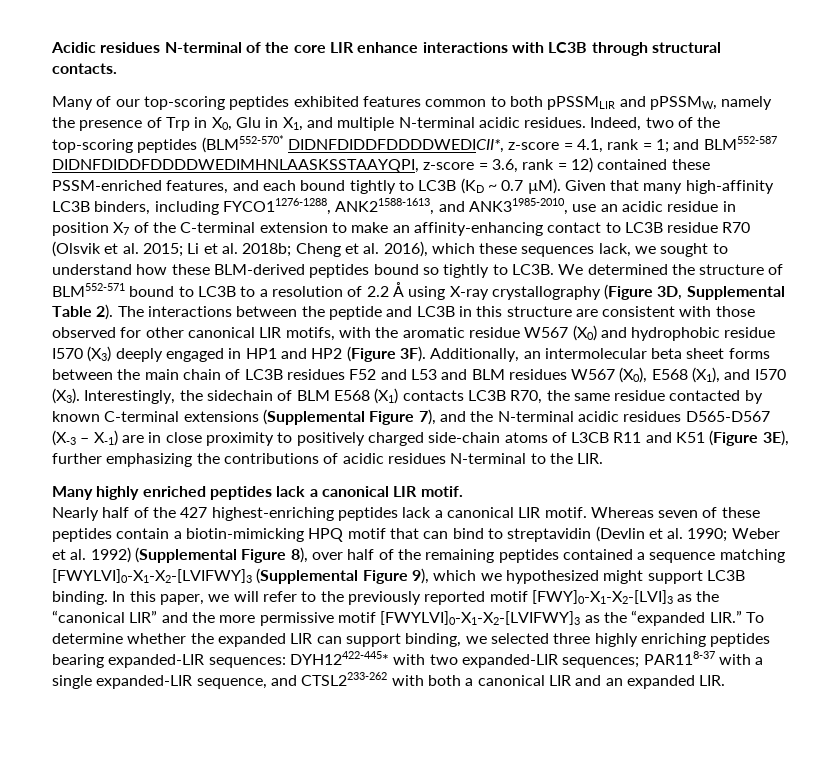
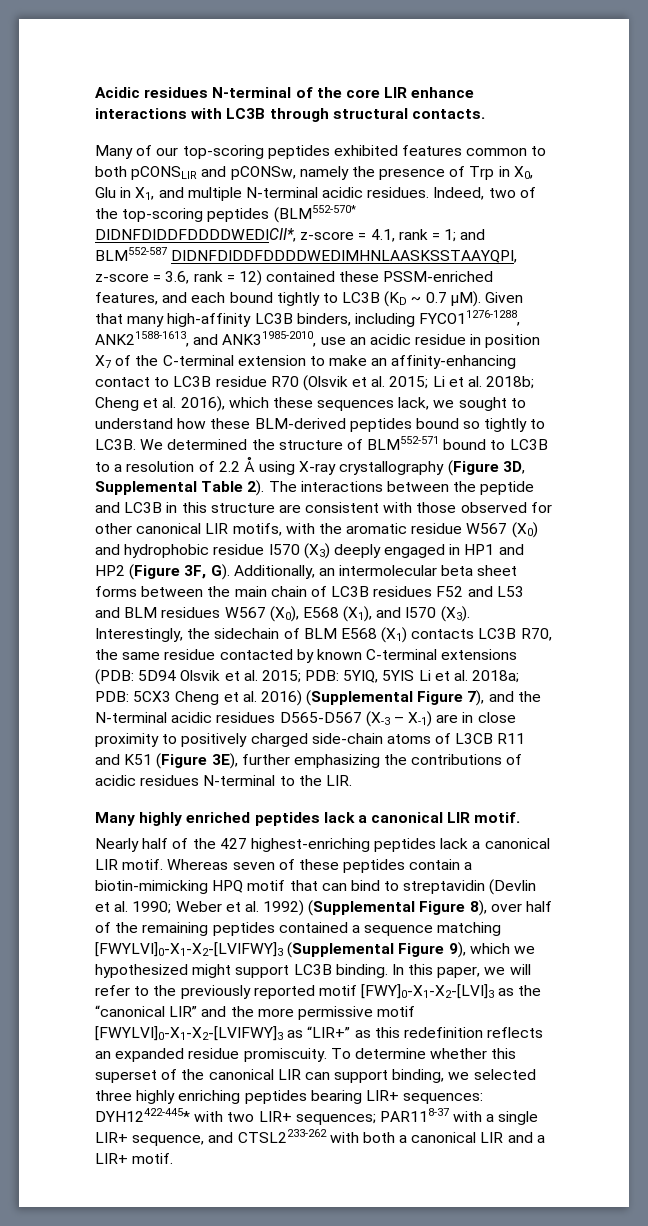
- Many of our top-scoring peptides exhibited features common to both pPSSMLIR and pPSSMW, namely the presence of Trp in X0, Glu in X1, and multiple N-terminal acidic residues.
+ Many of our top-scoring peptides exhibited features common to both pCONSLIR and pCONSw, namely the presence of Trp in X0, Glu in X1, and multiple N-terminal acidic residues.
- The interactions between the peptide and LC3B in this structure are consistent with those observed for other canonical LIR motifs, with the aromatic residue W567 (X0) and hydrophobic residue I570 (X3) deeply engaged in HP1 and HP2 (Figure 3F). Additionally, an intermolecular beta sheet forms between the main chain of LC3B residues F52 and L53 and BLM residues W567 (X0), E568 (X1), and I570 (X3). Interestingly, the sidechain of BLM E568 (X1) contacts LC3B R70, the same residue contacted by known C-terminal extensions (Supplemental Figure 7), and the N-terminal acidic residues D565-D567 (X-3 – X-1) are in close proximity to positively charged side-chain atoms of L3CB R11 and K51 (Figure 3E), further emphasizing the contributions of acidic residues N-terminal to the LIR.
+ The interactions between the peptide and LC3B in this structure are consistent with those observed for other canonical LIR motifs, with the aromatic residue W567 (X0) and hydrophobic residue I570 (X3) deeply engaged in HP1 and HP2 (Figure 3F, G). Additionally, an intermolecular beta sheet forms between the main chain of LC3B residues F52 and L53 and BLM residues W567 (X0), E568 (X1), and I570 (X3). Interestingly, the sidechain of BLM E568 (X1) contacts LC3B R70, the same residue contacted by known C-terminal extensions (PDB: 5D94 Olsvik et al. 2015; PDB: 5YIQ, 5YIS Li et al. 2018a; PDB: 5CX3 Cheng et al. 2016) (Supplemental Figure 7), and the N-terminal acidic residues D565-D567 (X-3 – X-1) are in close proximity to positively charged side-chain atoms of L3CB R11 and K51 (Figure 3E), further emphasizing the contributions of acidic residues N-terminal to the LIR.
- In this paper, we will refer to the previously reported motif [FWY]0-X1-X2-[LVI]3 as the “canonical LIR” and the more permissive motif [FWYLVI]0-X1-X2-[LVIFWY]3 as the “expanded LIR.” To determine whether the expanded LIR can support binding, we selected three highly enriching peptides bearing expanded-LIR sequences: DYH12422-445* with two expanded-LIR sequences; PAR118-37 with a single expanded-LIR sequence, and CTSL2233-262 with both a canonical LIR and an expanded LIR.
+ In this paper, we will refer to the previously reported motif [FWY]0-X1-X2-[LVI]3 as the “canonical LIR” and the more permissive motif [FWYLVI]0-X1-X2-[LVIFWY]3 as “LIR+” as this redefinition reflects an expanded residue promiscuity. To determine whether this superset of the canonical LIR can support binding, we selected three highly enriching peptides bearing LIR+ sequences: DYH12422-445* with two LIR+ sequences; PAR118-37 with a single LIR+ sequence, and CTSL2233-262 with both a canonical LIR and a LIR+ motif.

